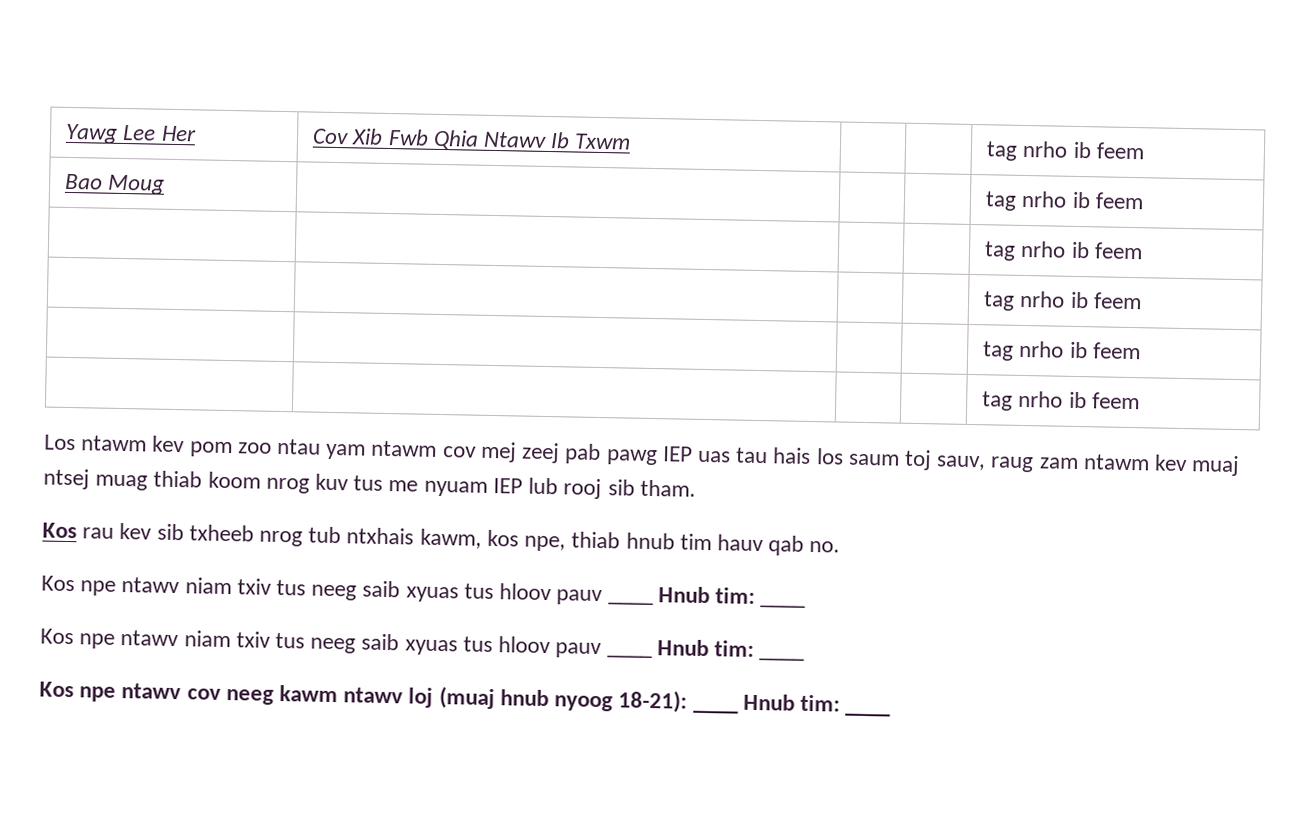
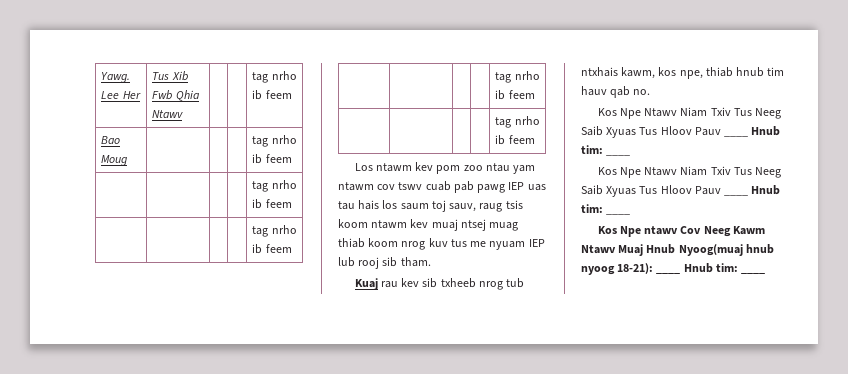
- Yawg Lee Her | Cov Xib Fwb Qhia Ntawv Ib Txwm | | | tag nrho ib feem
+ Yawg. Lee Her | Tus Xib Fwb Qhia Ntawv | | | tag nrho ib feem
- Los ntawm kev pom zoo ntau yam ntawm cov mej zeej pab pawg IEP uas tau hais los saum toj sauv, raug zam ntawm kev muaj ntsej muag thiab koom nrog kuv tus me nyuam IEP lub rooj sib tham.
+ Los ntawm kev pom zoo ntau yam ntawm cov tswv cuab pab pawg IEP uas tau hais los saum toj sauv, raug tsis koom ntawm kev muaj ntsej muag thiab koom nrog kuv tus me nyuam IEP lub rooj sib tham.
- Kos rau kev sib txheeb nrog tub ntxhais kawm, kos npe, thiab hnub tim hauv qab no.
- Kos npe ntawv niam txiv tus neeg saib xyuas tus hloov pauv ____ Hnub tim: ____
- Kos npe ntawv niam txiv tus neeg saib xyuas tus hloov pauv ____ Hnub tim: ____
- Kos npe ntawv cov neeg kawm ntawv loj (muaj hnub nyoog 18-21): ____ Hnub tim: ____
+ Kuaj rau kev sib txheeb nrog tub ntxhais kawm, kos npe, thiab hnub tim hauv qab no.
+ Kos Npe Ntawv Niam Txiv Tus Neeg Saib Xyuas Tus Hloov Pauv ____ Hnub tim: ____
+ Kos Npe Ntawv Niam Txiv Tus Neeg Saib Xyuas Tus Hloov Pauv ____ Hnub tim: ____
+ Kos Npe ntawv Cov Neeg Kawm Ntawv Muaj Hnub Nyoog(muaj hnub nyoog 18-21): ____ Hnub tim: ____

